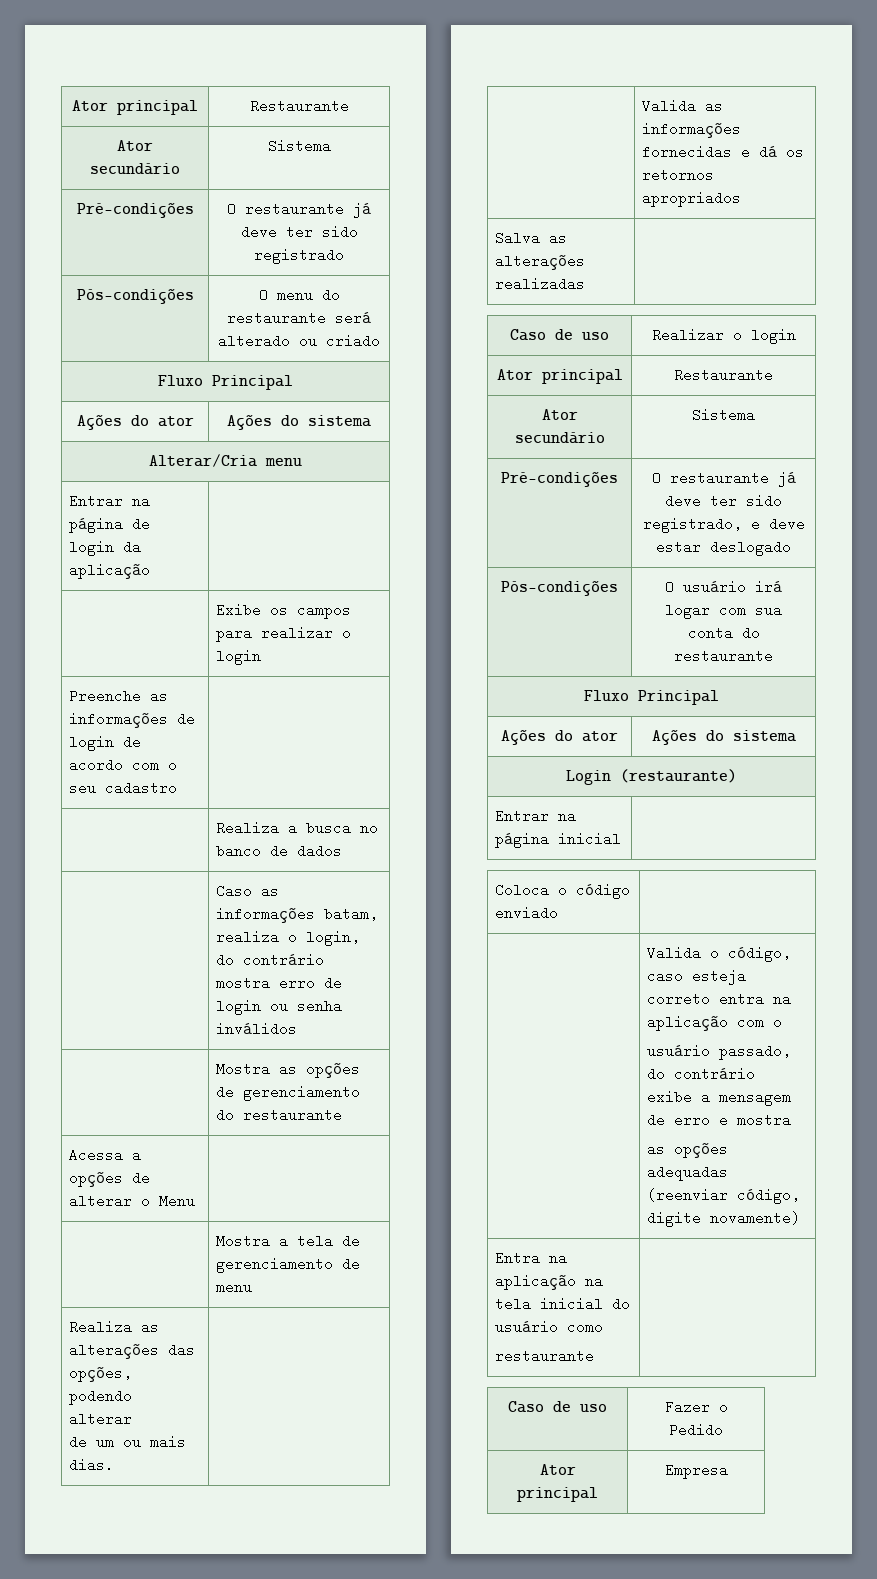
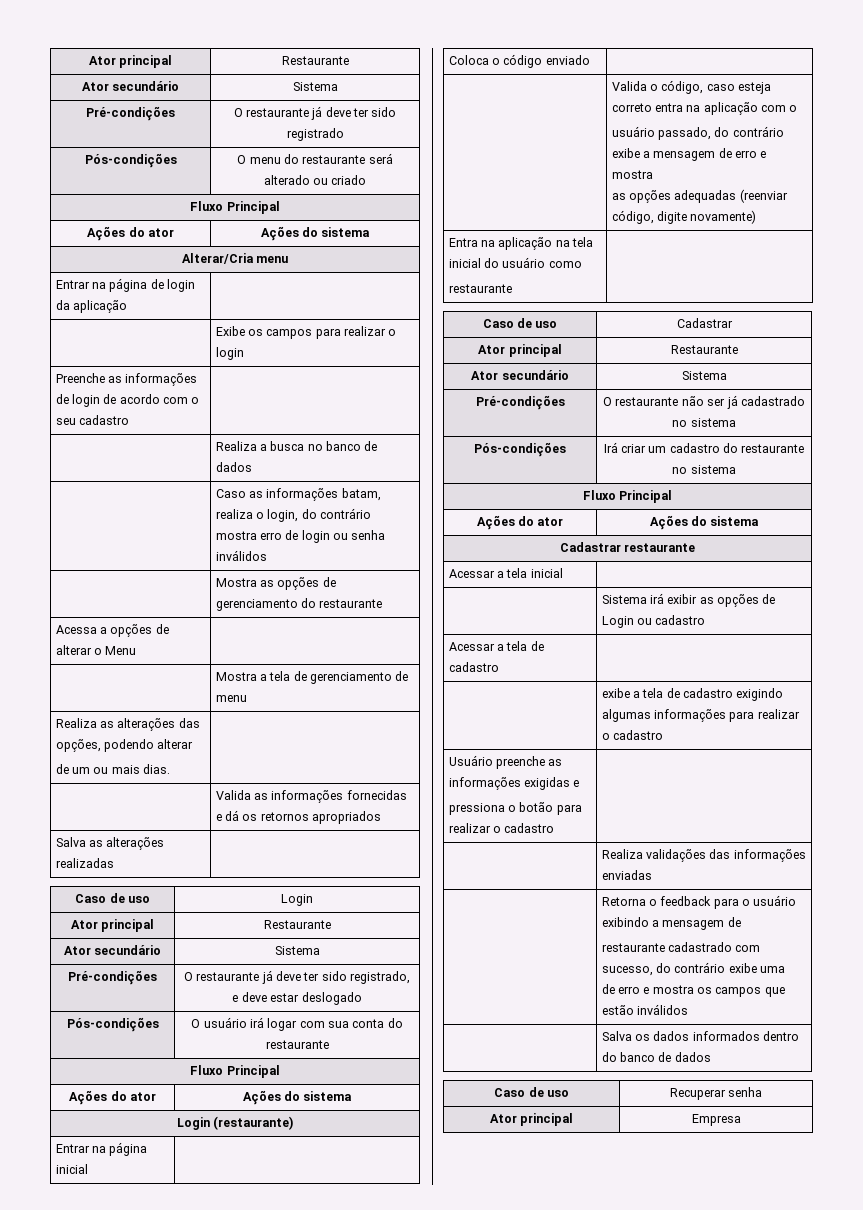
- Caso de uso | Realizar o login
+ Caso de uso | Login
- Caso de uso | Fazer o Pedido
+ Caso de uso | Cadastrar
+ Ator principal | Restaurante
+ Ator secundário | Sistema
+ Pré-condições | O restaurante não ser já cadastrado no sistema
+ Pós-condições | Irá criar um cadastro do restaurante no sistema
+ Fluxo Principal
+ Ações do ator | Ações do sistema
+ Cadastrar restaurante
+ Acessar a tela inicial |
+ | Sistema irá exibir as opções de Login ou cadastro
+ Acessar a tela de cadastro |
+ | exibe a tela de cadastro exigindo algumas informações para realizar o cadastro
+ Usuário preenche as informações exigidas e
+ pressiona o botão para realizar o cadastro |
+ | Realiza validações das informações enviadas
+ | Retorna o feedback para o usuário exibindo a mensagem de
+ restaurante cadastrado com sucesso, do contrário exibe uma
+ de erro e mostra os campos que estão inválidos
+ | Salva os dados informados dentro do banco de dados
+ Caso de uso | Recuperar senha

